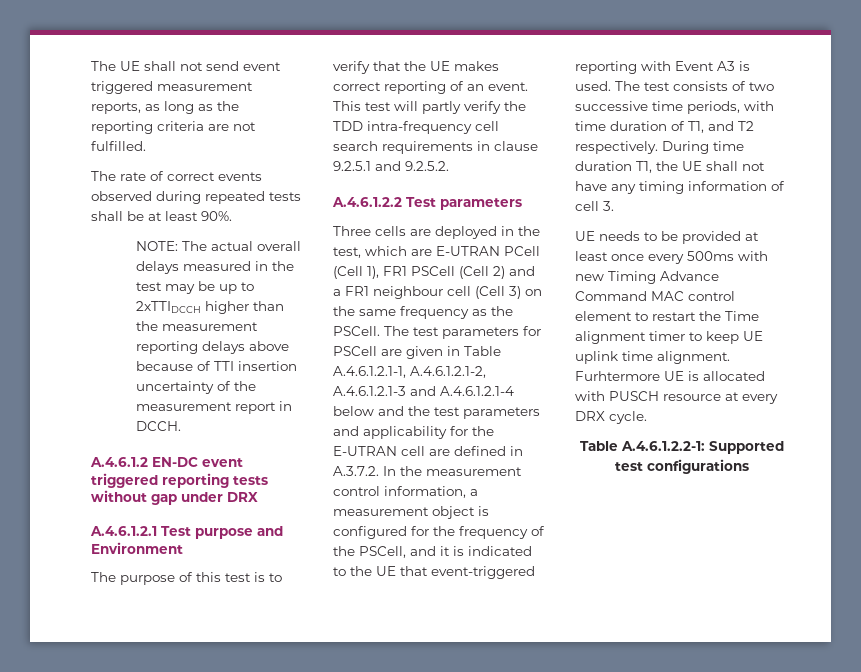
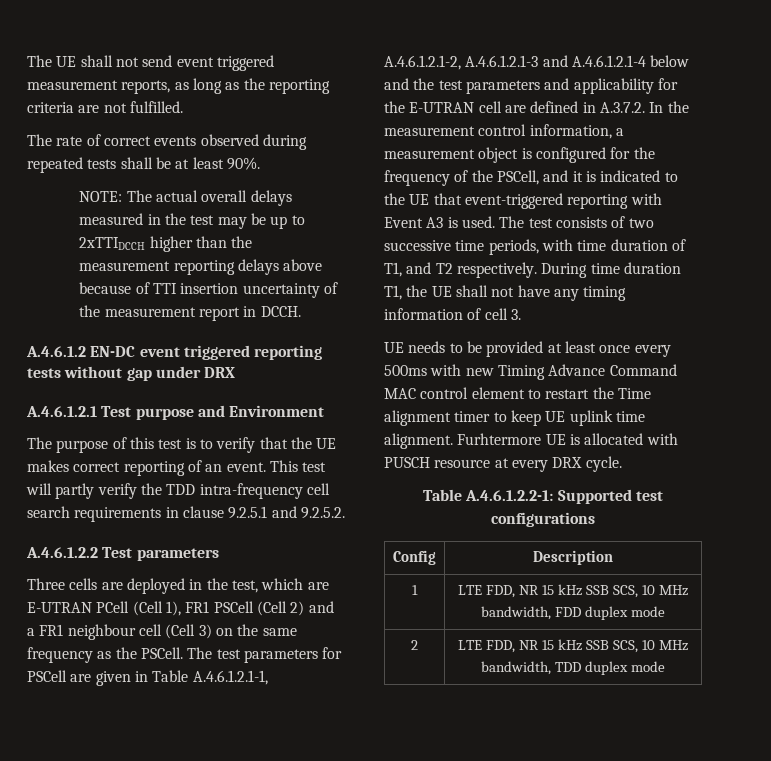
+ Config | Description
+ 1 | LTE FDD, NR 15 kHz SSB SCS, 10 MHz bandwidth, FDD duplex mode
+ 2 | LTE FDD, NR 15 kHz SSB SCS, 10 MHz bandwidth, TDD duplex mode

